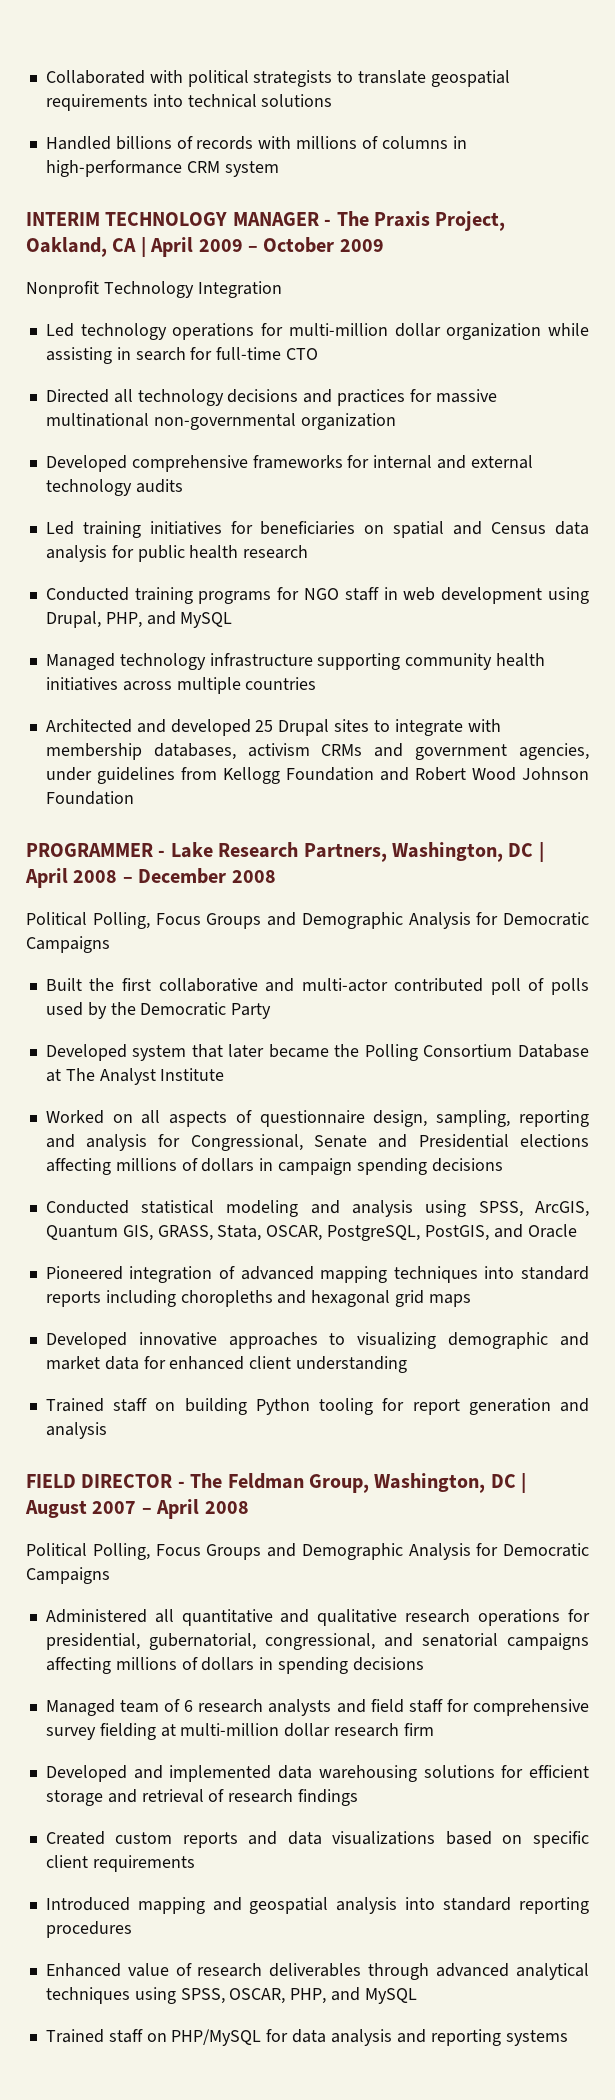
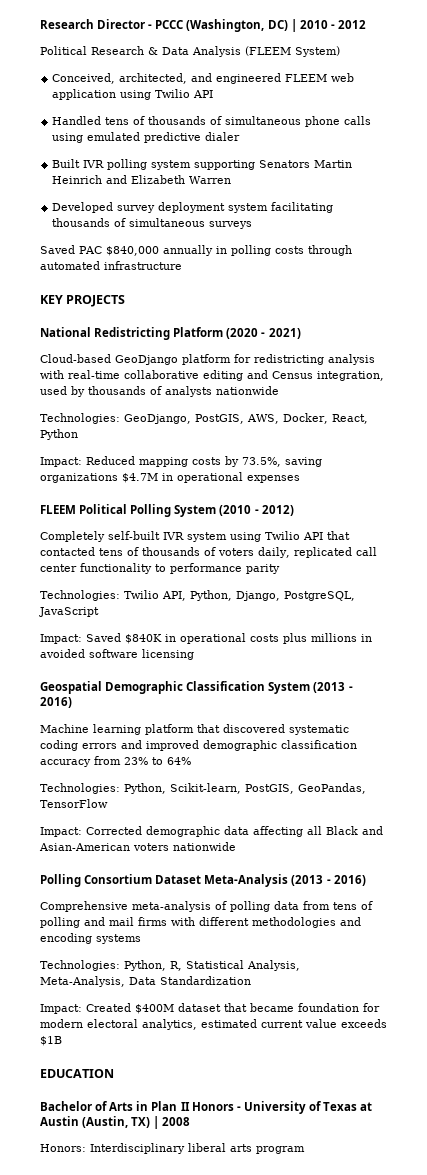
- Collaborated with political strategists to translate geospatial requirements into technical solutions
- Handled billions of records with millions of columns in high-performance CRM system
- INTERIM TECHNOLOGY MANAGER - The Praxis Project, Oakland, CA | April 2009 – October 2009
- Nonprofit Technology Integration
- Led technology operations for multi-million dollar organization while assisting in search for full-time CTO
- Directed all technology decisions and practices for massive multinational non-governmental organization
- Developed comprehensive frameworks for internal and external technology audits
- Led training initiatives for beneficiaries on spatial and Census data analysis for public health research
- Conducted training programs for NGO staff in web development using Drupal, PHP, and MySQL
- Managed technology infrastructure supporting community health initiatives across multiple countries
- Architected and developed 25 Drupal sites to integrate with membership databases, activism CRMs and government agencies, under guidelines from Kellogg Foundation and Robert Wood Johnson Foundation
- PROGRAMMER - Lake Research Partners, Washington, DC | April 2008 – December 2008
- Political Polling, Focus Groups and Demographic Analysis for Democratic Campaigns
- Built the first collaborative and multi-actor contributed poll of polls used by the Democratic Party
- Developed system that later became the Polling Consortium Database at The Analyst Institute
- Worked on all aspects of questionnaire design, sampling, reporting and analysis for Congressional, Senate and Presidential elections affecting millions of dollars in campaign spending decisions
- Conducted statistical modeling and analysis using SPSS, ArcGIS, Quantum GIS, GRASS, Stata, OSCAR, PostgreSQL, PostGIS, and Oracle
- Pioneered integration of advanced mapping techniques into standard reports including choropleths and hexagonal grid maps
- Developed innovative approaches to visualizing demographic and market data for enhanced client understanding
- Trained staff on building Python tooling for report generation and analysis
- FIELD DIRECTOR - The Feldman Group, Washington, DC | August 2007 – April 2008
- Political Polling, Focus Groups and Demographic Analysis for Democratic Campaigns
- Administered all quantitative and qualitative research operations for presidential, gubernatorial, congressional, and senatorial campaigns affecting millions of dollars in spending decisions
- Managed team of 6 research analysts and field staff for comprehensive survey fielding at multi-million dollar research firm
- Developed and implemented data warehousing solutions for efficient storage and retrieval of research findings
- Created custom reports and data visualizations based on specific client requirements
- Introduced mapping and geospatial analysis into standard reporting procedures
- Enhanced value of research deliverables through advanced analytical techniques using SPSS, OSCAR, PHP, and MySQL
- Trained staff on PHP/MySQL for data analysis and reporting systems
+ Research Director - PCCC (Washington, DC) | 2010 - 2012
+ Political Research & Data Analysis (FLEEM System)
+ Conceived, architected, and engineered FLEEM web application using Twilio API
+ Handled tens of thousands of simultaneous phone calls using emulated predictive dialer
+ Built IVR polling system supporting Senators Martin Heinrich and Elizabeth Warren
+ Developed survey deployment system facilitating thousands of simultaneous surveys
+ Saved PAC $840,000 annually in polling costs through automated infrastructure
+ KEY PROJECTS
+ National Redistricting Platform (2020 - 2021)
+ Cloud-based GeoDjango platform for redistricting analysis with real-time collaborative editing and Census integration, used by thousands of analysts nationwide
+ Technologies: GeoDjango, PostGIS, AWS, Docker, React, Python
+ Impact: Reduced mapping costs by 73.5%, saving organizations $4.7M in operational expenses
+ FLEEM Political Polling System (2010 - 2012)
+ Completely self-built IVR system using Twilio API that contacted tens of thousands of voters daily, replicated call center functionality to performance parity
+ Technologies: Twilio API, Python, Django, PostgreSQL, JavaScript
+ Impact: Saved $840K in operational costs plus millions in avoided software licensing
+ Geospatial Demographic Classification System (2013 - 2016)
+ Machine learning platform that discovered systematic coding errors and improved demographic classification accuracy from 23% to 64%
+ Technologies: Python, Scikit-learn, PostGIS, GeoPandas, TensorFlow
+ Impact: Corrected demographic data affecting all Black and Asian-American voters nationwide
+ Polling Consortium Dataset Meta-Analysis (2013 - 2016)
+ Comprehensive meta-analysis of polling data from tens of polling and mail firms with different methodologies and encoding systems
+ Technologies: Python, R, Statistical Analysis, Meta-Analysis, Data Standardization
+ Impact: Created $400M dataset that became foundation for modern electoral analytics, estimated current value exceeds $1B
+ EDUCATION
+ Bachelor of Arts in Plan II Honors - University of Texas at Austin (Austin, TX) | 2008
+ Honors: Interdisciplinary liberal arts program

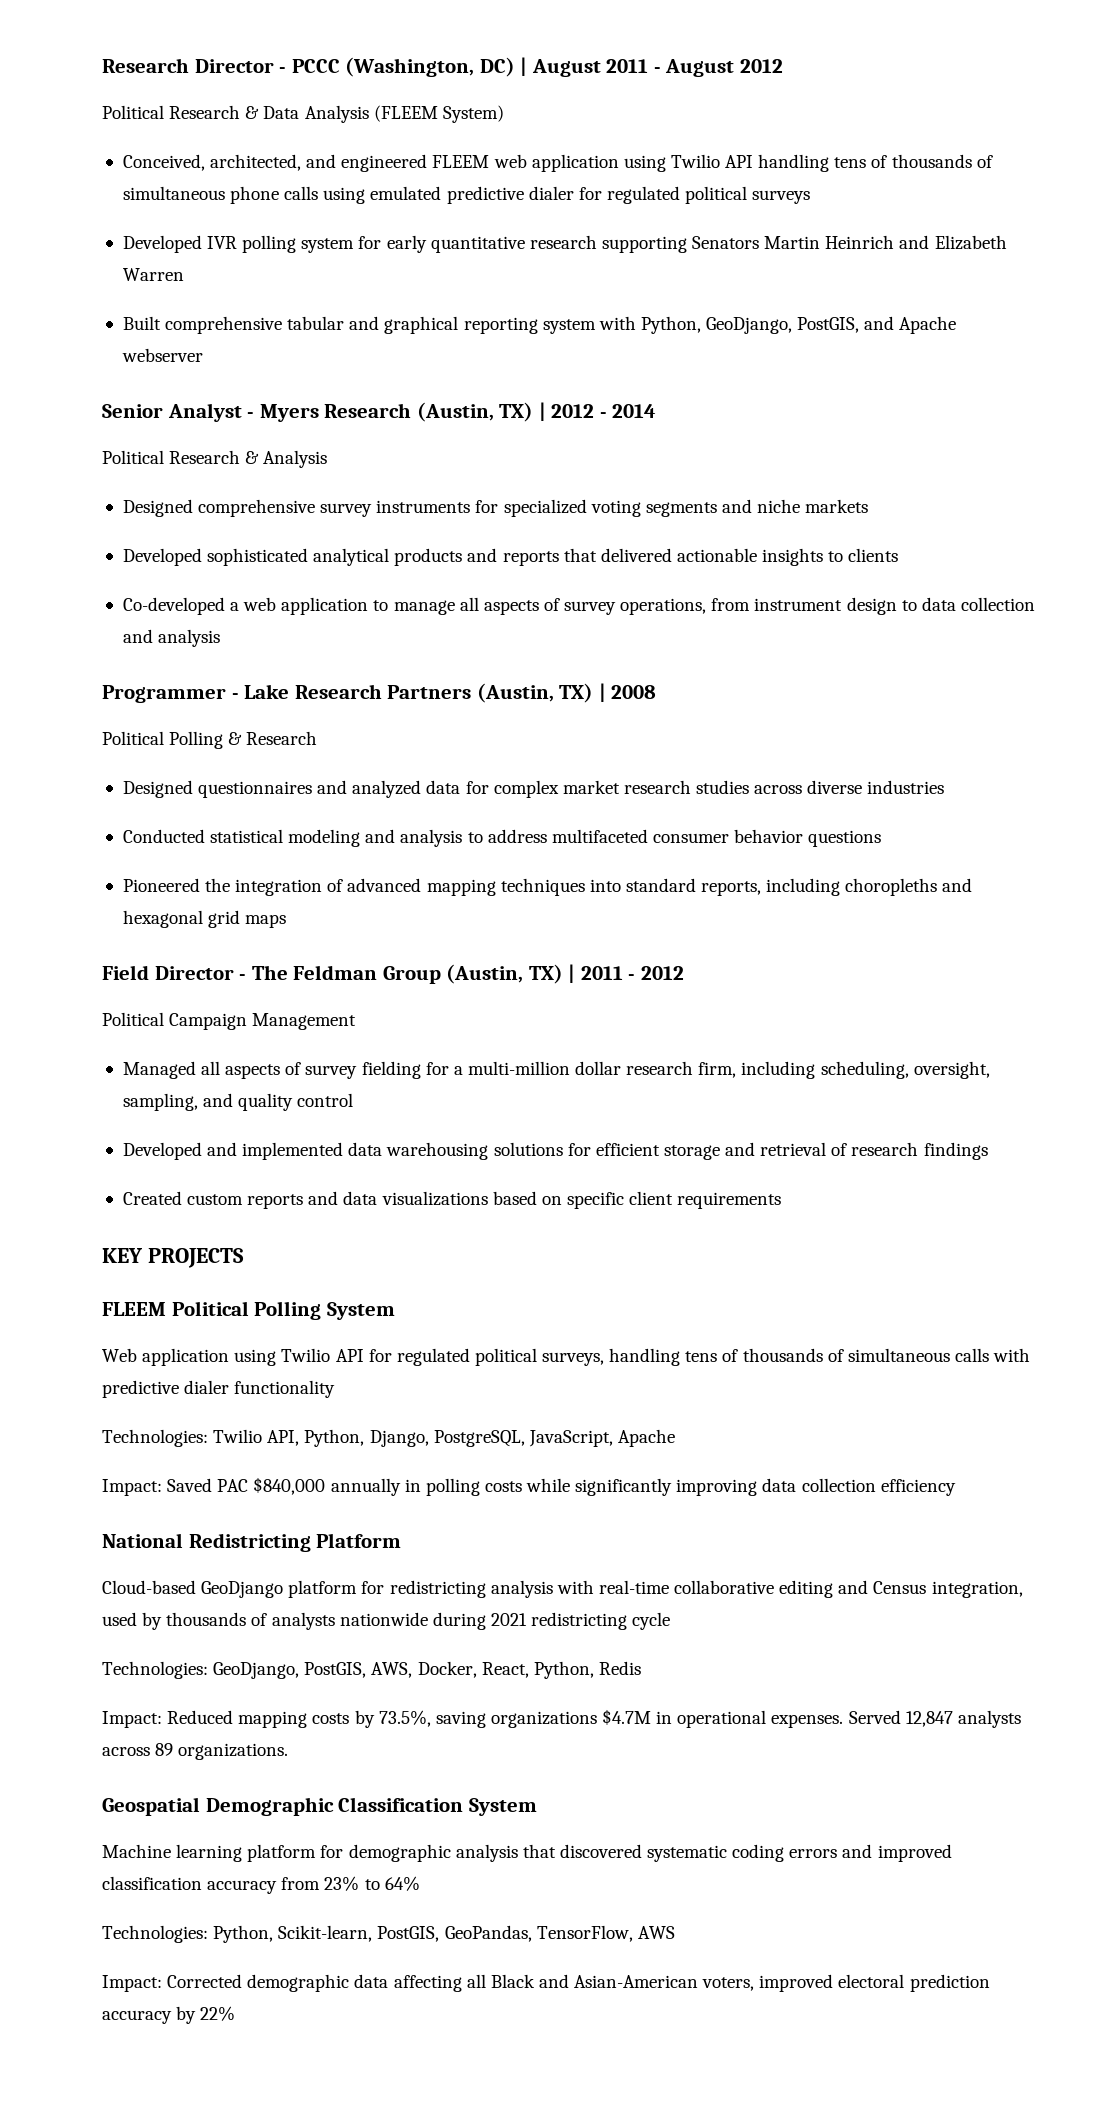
- Research Director - PCCC (Washington, DC) | 2010 - 2012
+ Research Director - PCCC (Washington, DC) | August 2011 - August 2012
- Conceived, architected, and engineered FLEEM web application using Twilio API
- Handled tens of thousands of simultaneous phone calls using emulated predictive dialer
- Built IVR polling system supporting Senators Martin Heinrich and Elizabeth Warren
+ Conceived, architected, and engineered FLEEM web application using Twilio API handling tens of thousands of simultaneous phone calls using emulated predictive dialer for regulated political surveys
+ Developed IVR polling system for early quantitative research supporting Senators Martin Heinrich and Elizabeth Warren
- Developed survey deployment system facilitating thousands of simultaneous surveys
- Saved PAC $840,000 annually in polling costs through automated infrastructure
+ Built comprehensive tabular and graphical reporting system with Python, GeoDjango, PostGIS, and Apache webserver
+ Senior Analyst - Myers Research (Austin, TX) | 2012 - 2014
+ Political Research & Analysis
+ Designed comprehensive survey instruments for specialized voting segments and niche markets
+ Developed sophisticated analytical products and reports that delivered actionable insights to clients
+ Co-developed a web application to manage all aspects of survey operations, from instrument design to data collection and analysis
+ Programmer - Lake Research Partners (Austin, TX) | 2008
+ Political Polling & Research
+ Designed questionnaires and analyzed data for complex market research studies across diverse industries
+ Conducted statistical modeling and analysis to address multifaceted consumer behavior questions
+ Pioneered the integration of advanced mapping techniques into standard reports, including choropleths and hexagonal grid maps
+ Field Director - The Feldman Group (Austin, TX) | 2011 - 2012
+ Political Campaign Management
+ Managed all aspects of survey fielding for a multi-million dollar research firm, including scheduling, oversight, sampling, and quality control
+ Developed and implemented data warehousing solutions for efficient storage and retrieval of research findings
+ Created custom reports and data visualizations based on specific client requirements
  KEY PROJECTS
+ FLEEM Political Polling System
+ Web application using Twilio API for regulated political surveys, handling tens of thousands of simultaneous calls with predictive dialer functionality
+ Technologies: Twilio API, Python, Django, PostgreSQL, JavaScript, Apache
+ Impact: Saved PAC $840,000 annually in polling costs while significantly improving data collection efficiency
- National Redistricting Platform (2020 - 2021)
+ National Redistricting Platform
- Cloud-based GeoDjango platform for redistricting analysis with real-time collaborative editing and Census integration, used by thousands of analysts nationwide
+ Cloud-based GeoDjango platform for redistricting analysis with real-time collaborative editing and Census integration, used by thousands of analysts nationwide during 2021 redistricting cycle
- Technologies: GeoDjango, PostGIS, AWS, Docker, React, Python
+ Technologies: GeoDjango, PostGIS, AWS, Docker, React, Python, Redis
- Impact: Reduced mapping costs by 73.5%, saving organizations $4.7M in operational expenses
- FLEEM Political Polling System (2010 - 2012)
- Completely self-built IVR system using Twilio API that contacted tens of thousands of voters daily, replicated call center functionality to performance parity
- Technologies: Twilio API, Python, Django, PostgreSQL, JavaScript
- Impact: Saved $840K in operational costs plus millions in avoided software licensing
+ Impact: Reduced mapping costs by 73.5%, saving organizations $4.7M in operational expenses. Served 12,847 analysts across 89 organizations.
- Geospatial Demographic Classification System (2013 - 2016)
+ Geospatial Demographic Classification System
- Machine learning platform that discovered systematic coding errors and improved demographic classification accuracy from 23% to 64%
+ Machine learning platform for demographic analysis that discovered systematic coding errors and improved classification accuracy from 23% to 64%
- Technologies: Python, Scikit-learn, PostGIS, GeoPandas, TensorFlow
+ Technologies: Python, Scikit-learn, PostGIS, GeoPandas, TensorFlow, AWS
- Impact: Corrected demographic data affecting all Black and Asian-American voters nationwide
- Polling Consortium Dataset Meta-Analysis (2013 - 2016)
- Comprehensive meta-analysis of polling data from tens of polling and mail firms with different methodologies and encoding systems
- Technologies: Python, R, Statistical Analysis, Meta-Analysis, Data Standardization
- Impact: Created $400M dataset that became foundation for modern electoral analytics, estimated current value exceeds $1B
- EDUCATION
- Bachelor of Arts in Plan II Honors - University of Texas at Austin (Austin, TX) | 2008
- Honors: Interdisciplinary liberal arts program
+ Impact: Corrected demographic data affecting all Black and Asian-American voters, improved electoral prediction accuracy by 22%

